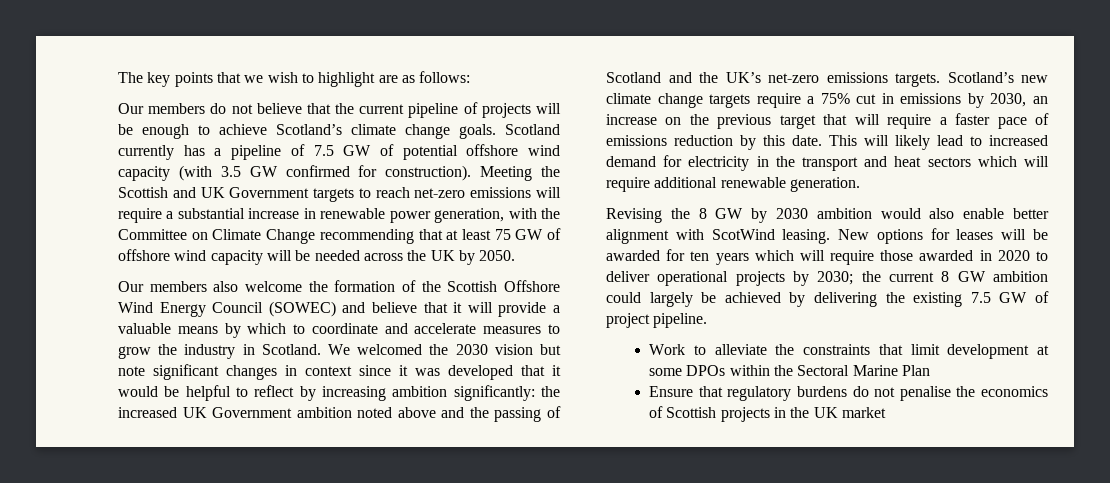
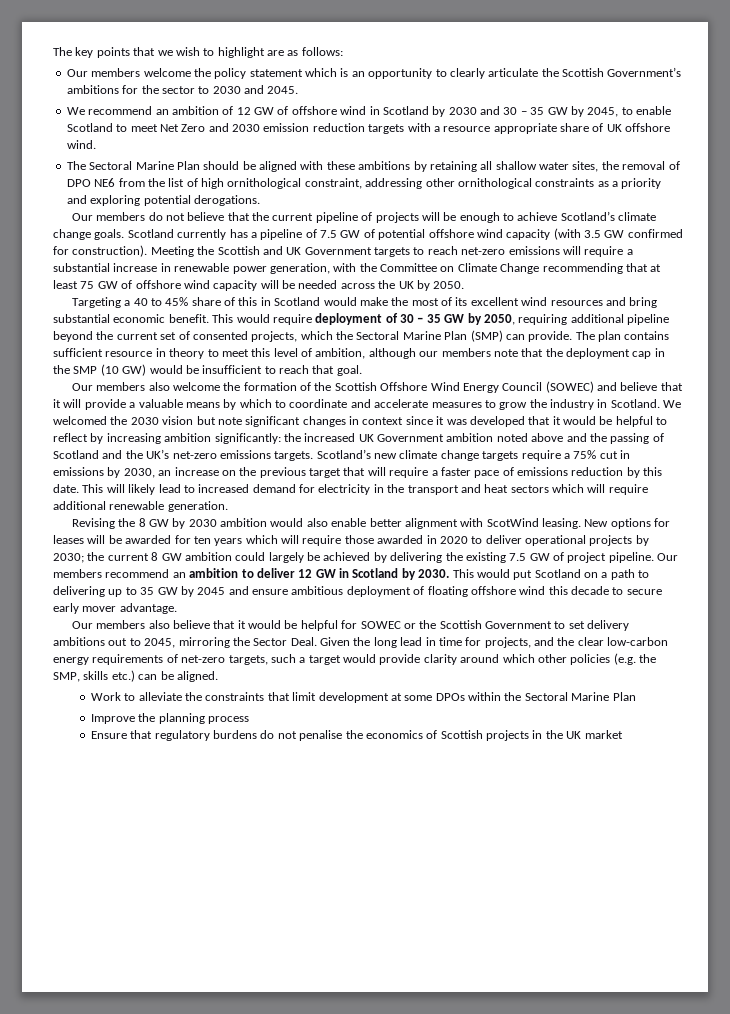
+ Our members welcome the policy statement which is an opportunity to clearly articulate the Scottish Government’s ambitions for the sector to 2030 and 2045.
+ We recommend an ambition of 12 GW of offshore wind in Scotland by 2030 and 30 – 35 GW by 2045, to enable Scotland to meet Net Zero and 2030 emission reduction targets with a resource appropriate share of UK offshore wind.
+ The Sectoral Marine Plan should be aligned with these ambitions by retaining all shallow water sites, the removal of DPO NE6 from the list of high ornithological constraint, addressing other ornithological constraints as a priority and exploring potential derogations.
+ Targeting a 40 to 45% share of this in Scotland would make the most of its excellent wind resources and bring substantial economic benefit. This would require deployment of 30 – 35 GW by 2050, requiring additional pipeline beyond the current set of consented projects, which the Sectoral Marine Plan (SMP) can provide. The plan contains sufficient resource in theory to meet this level of ambition, although our members note that the deployment cap in the SMP (10 GW) would be insufficient to reach that goal.
+ Our members recommend an ambition to deliver 12 GW in Scotland by 2030. This would put Scotland on a path to delivering up to 35 GW by 2045 and ensure ambitious deployment of floating offshore wind this decade to secure early mover advantage.
+ Our members also believe that it would be helpful for SOWEC or the Scottish Government to set delivery ambitions out to 2045, mirroring the Sector Deal. Given the long lead in time for projects, and the clear low-carbon energy requirements of net-zero targets, such a target would provide clarity around which other policies (e.g. the SMP, skills etc.) can be aligned.
+ Improve the planning process

